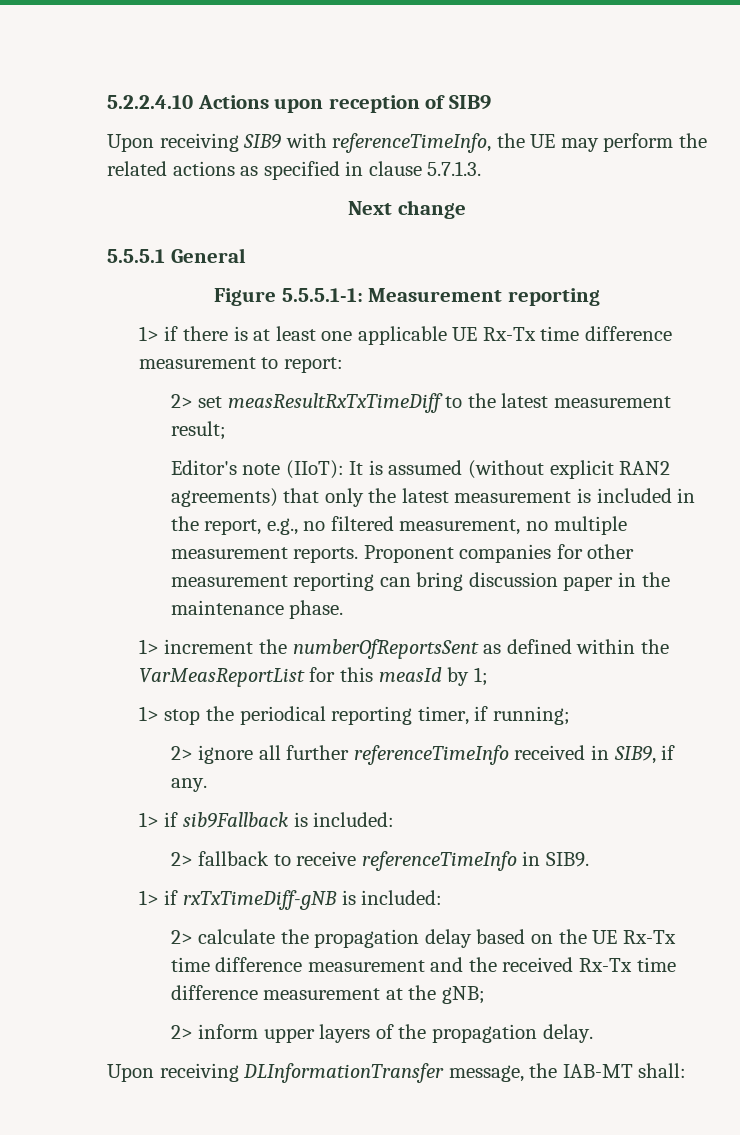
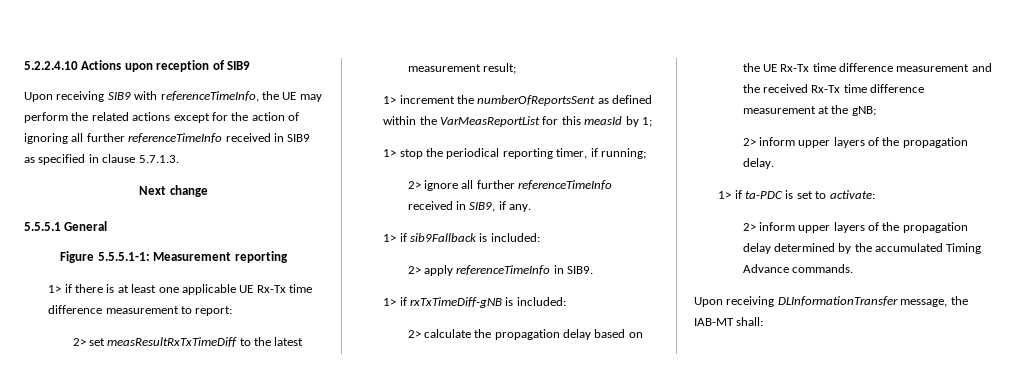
- Upon receiving SIB9 with referenceTimeInfo, the UE may perform the related actions as specified in clause 5.7.1.3.
+ Upon receiving SIB9 with referenceTimeInfo, the UE may perform the related actions except for the action of ignoring all further referenceTimeInfo received in SIB9 as specified in clause 5.7.1.3.
- Editor's note (IIoT): It is assumed (without explicit RAN2 agreements) that only the latest measurement is included in the report, e.g., no filtered measurement, no multiple measurement reports. Proponent companies for other measurement reporting can bring discussion paper in the maintenance phase.
- 2> fallback to receive referenceTimeInfo in SIB9.
+ 2> apply referenceTimeInfo in SIB9.
+ 1> if ta-PDC is set to activate:
+ 2> inform upper layers of the propagation delay determined by the accumulated Timing Advance commands.

